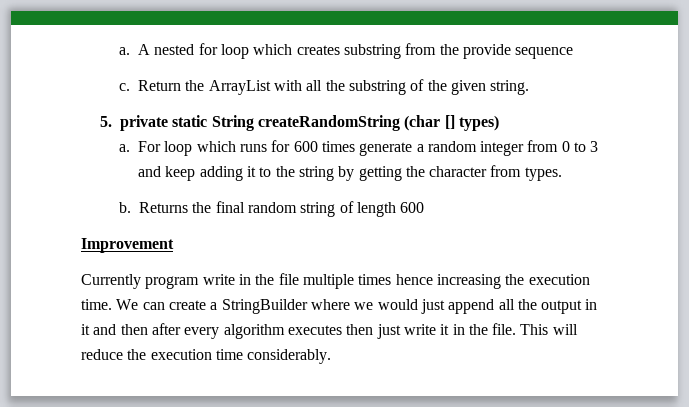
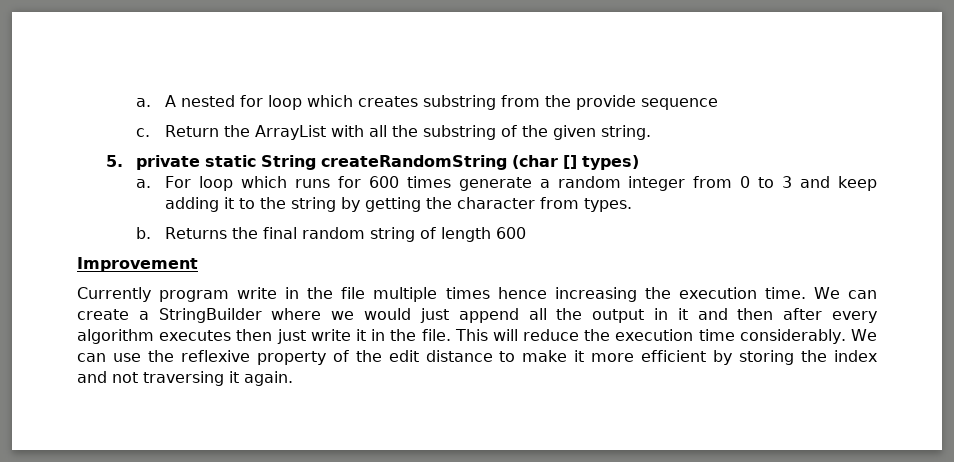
+ We can use the reflexive property of the edit distance to make it more efficient by storing the index and not traversing it again.

